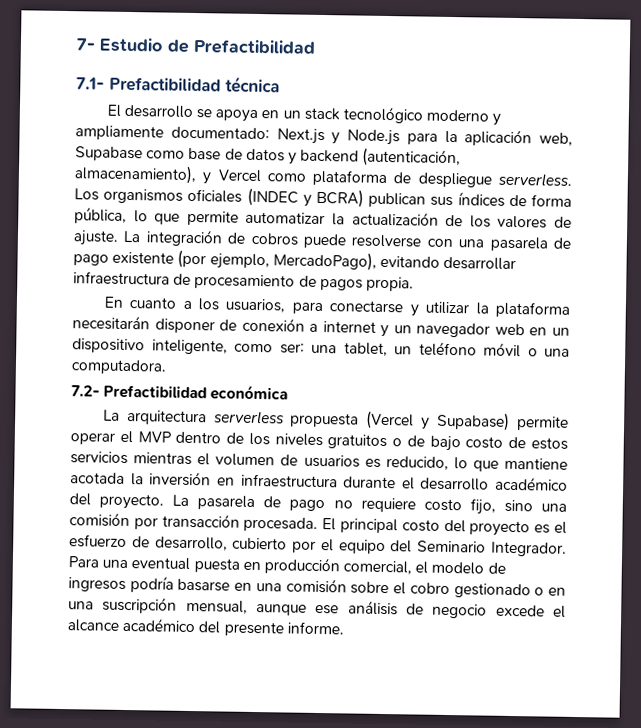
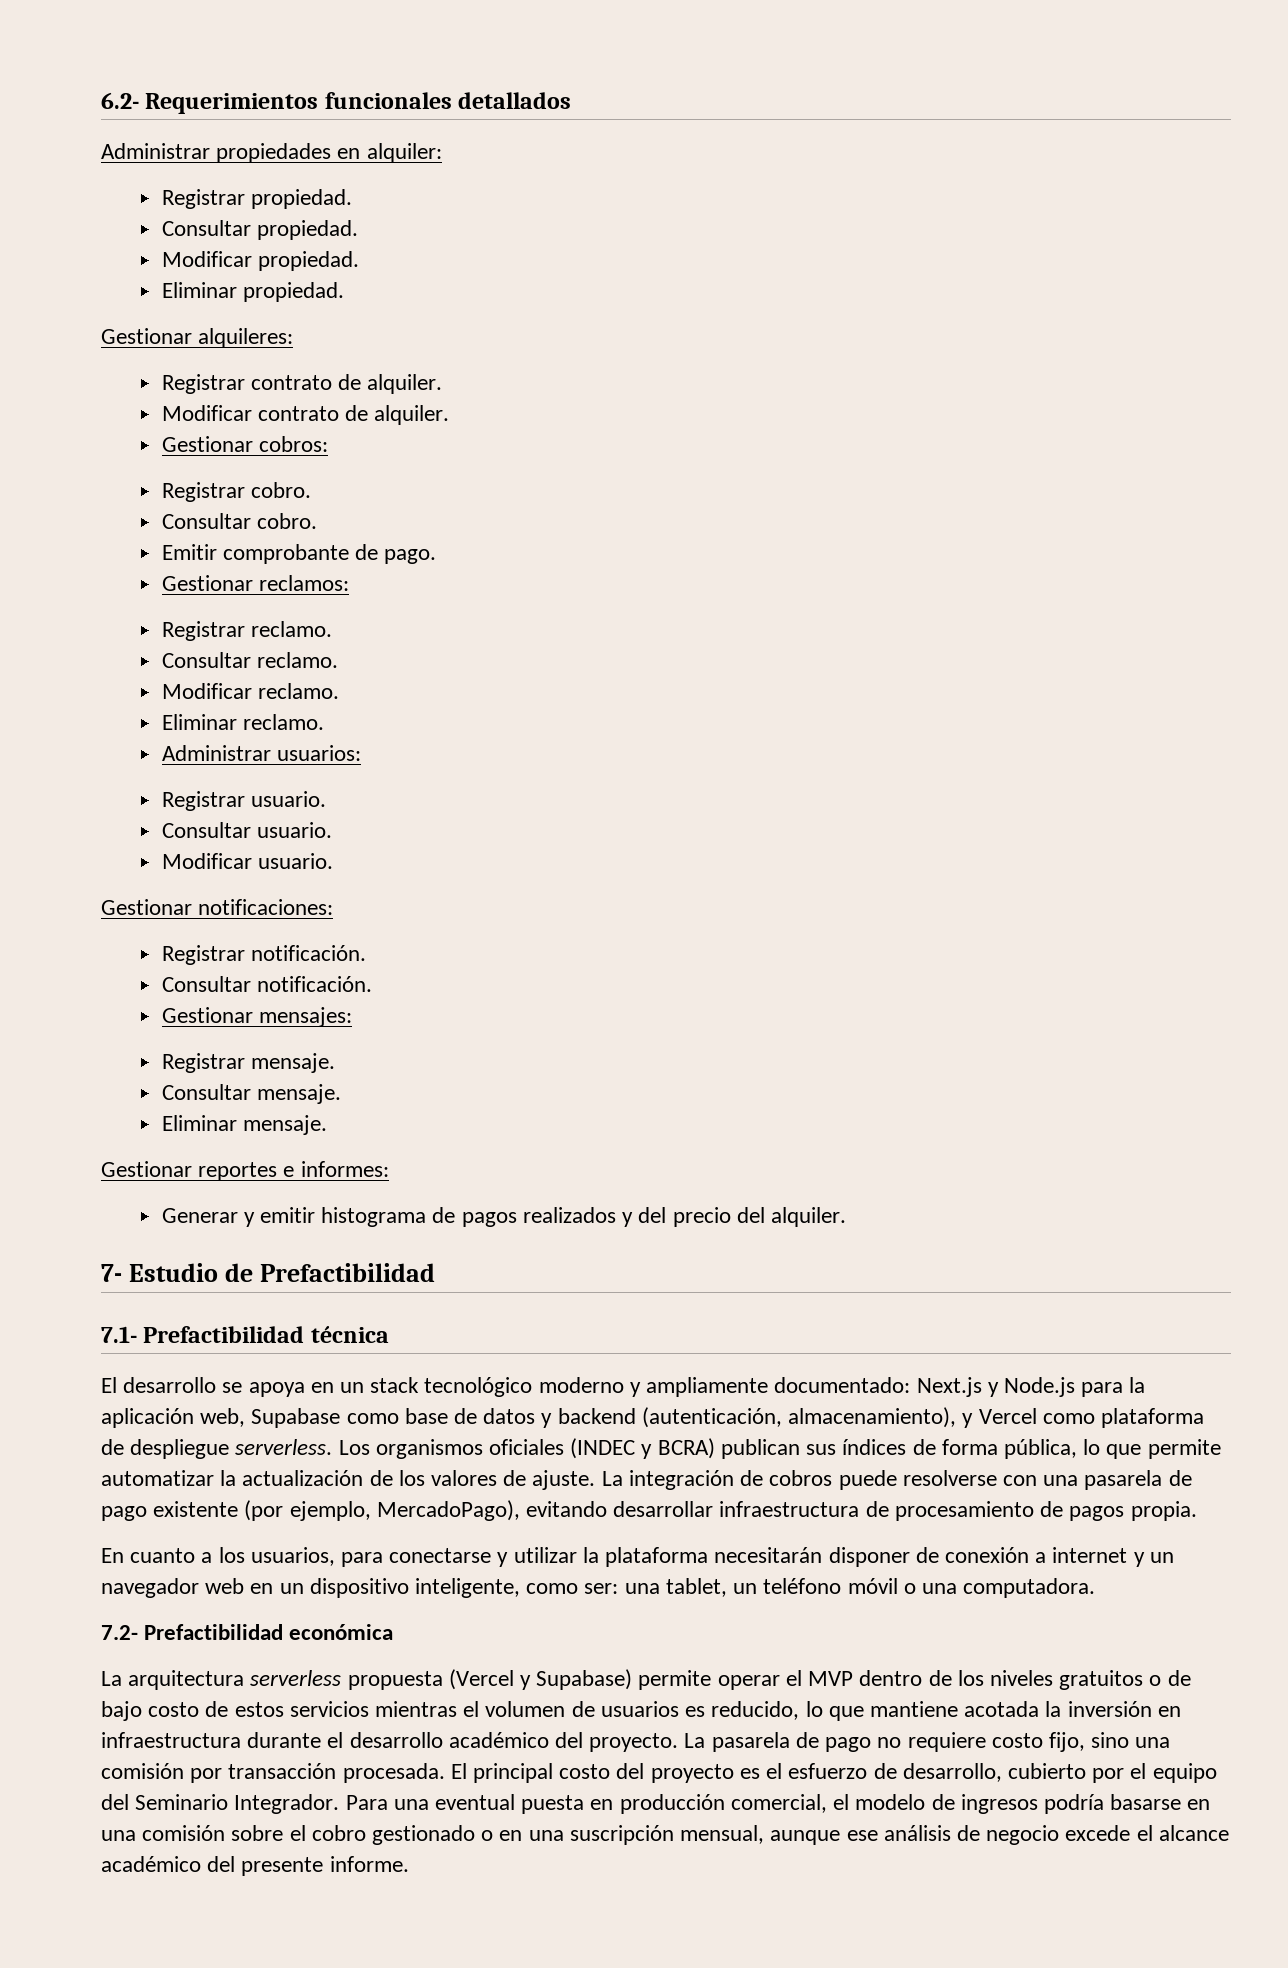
+ 6.2- Requerimientos funcionales detallados
+ Administrar propiedades en alquiler:
+ Registrar propiedad.
+ Consultar propiedad.
+ Modificar propiedad.
+ Eliminar propiedad.
+ Gestionar alquileres:
+ Registrar contrato de alquiler.
+ Modificar contrato de alquiler.
+ Gestionar cobros:
+ Registrar cobro.
+ Consultar cobro.
+ Emitir comprobante de pago.
+ Gestionar reclamos:
+ Registrar reclamo.
+ Consultar reclamo.
+ Modificar reclamo.
+ Eliminar reclamo.
+ Administrar usuarios:
+ Registrar usuario.
+ Consultar usuario.
+ Modificar usuario.
+ Gestionar notificaciones:
+ Registrar notificación.
+ Consultar notificación.
+ Gestionar mensajes:
+ Registrar mensaje.
+ Consultar mensaje.
+ Eliminar mensaje.
+ Gestionar reportes e informes:
+ Generar y emitir histograma de pagos realizados y del precio del alquiler.

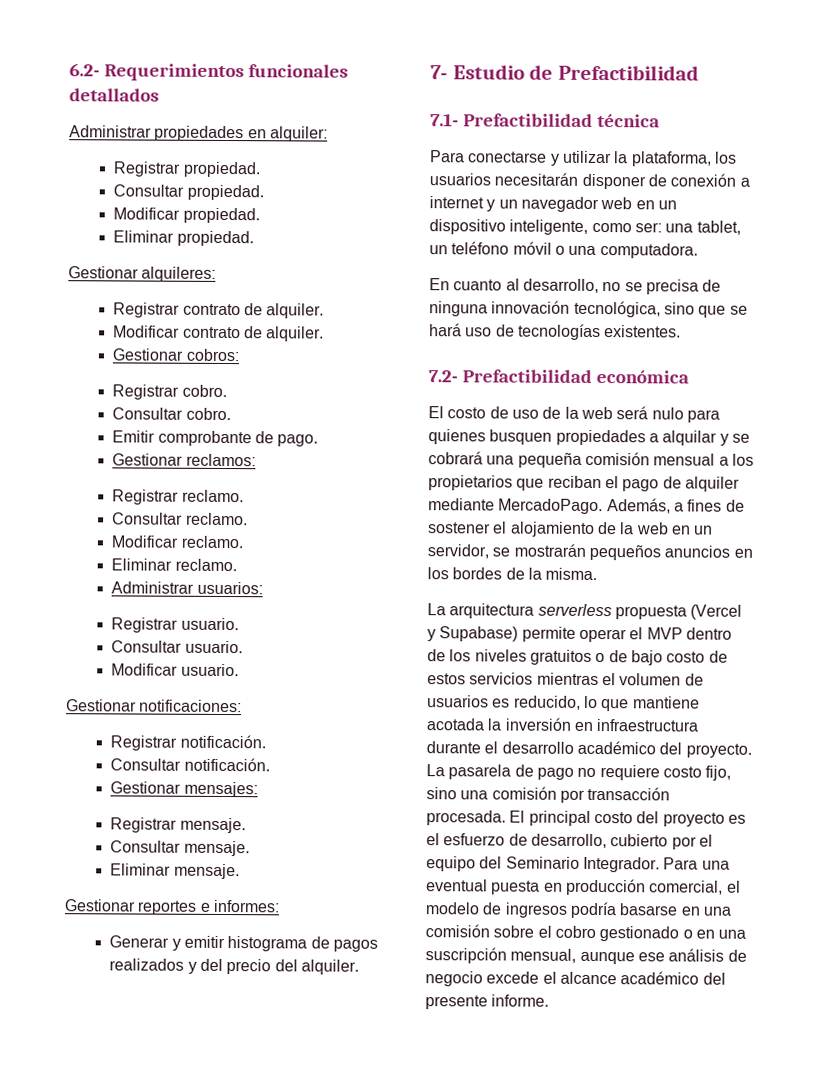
- El desarrollo se apoya en un stack tecnológico moderno y ampliamente documentado: Next.js y Node.js para la aplicación web, Supabase como base de datos y backend (autenticación, almacenamiento), y Vercel como plataforma de despliegue serverless. Los organismos oficiales (INDEC y BCRA) publican sus índices de forma pública, lo que permite automatizar la actualización de los valores de ajuste. La integración de cobros puede resolverse con una pasarela de pago existente (por ejemplo, MercadoPago), evitando desarrollar infraestructura de procesamiento de pagos propia.
- En cuanto a los usuarios, para conectarse y utilizar la plataforma necesitarán disponer de conexión a internet y un navegador web en un dispositivo inteligente, como ser: una tablet, un teléfono móvil o una computadora.
+ Para conectarse y utilizar la plataforma, los usuarios necesitarán disponer de conexión a internet y un navegador web en un dispositivo inteligente, como ser: una tablet, un teléfono móvil o una computadora.
+ En cuanto al desarrollo, no se precisa de ninguna innovación tecnológica, sino que se hará uso de tecnologías existentes.
  7.2- Prefactibilidad económica
+ El costo de uso de la web será nulo para quienes busquen propiedades a alquilar y se cobrará una pequeña comisión mensual a los propietarios que reciban el pago de alquiler mediante MercadoPago. Además, a fines de sostener el alojamiento de la web en un servidor, se mostrarán pequeños anuncios en los bordes de la misma.

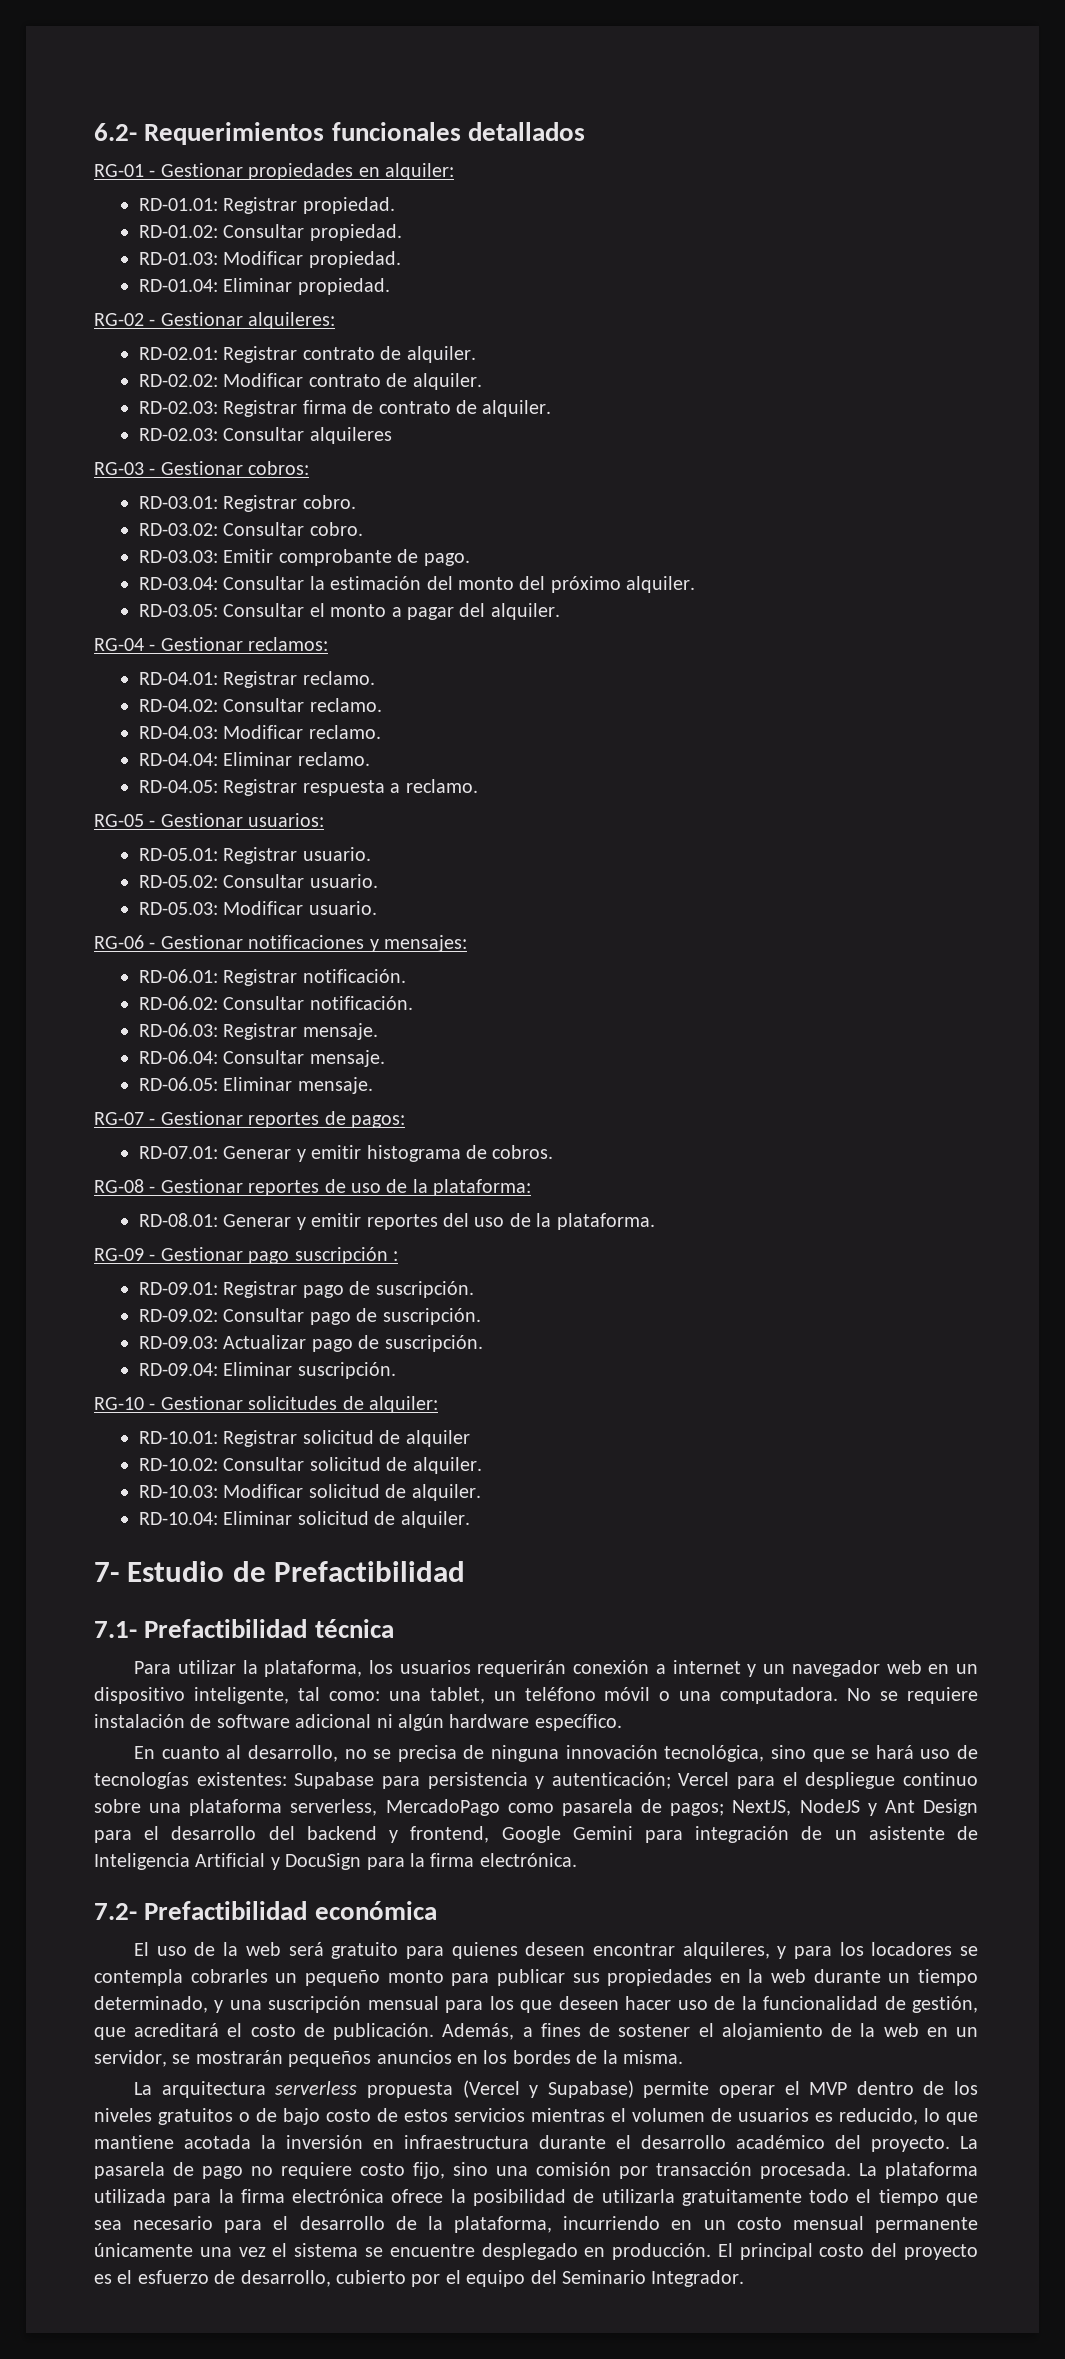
- Administrar propiedades en alquiler:
+ RG-01 - Gestionar propiedades en alquiler:
- Registrar propiedad.
+ RD-01.01: Registrar propiedad.
- Consultar propiedad.
+ RD-01.02: Consultar propiedad.
- Modificar propiedad.
+ RD-01.03: Modificar propiedad.
- Eliminar propiedad.
+ RD-01.04: Eliminar propiedad.
- Gestionar alquileres:
+ RG-02 - Gestionar alquileres:
- Registrar contrato de alquiler.
+ RD-02.01: Registrar contrato de alquiler.
- Modificar contrato de alquiler.
+ RD-02.02: Modificar contrato de alquiler.
- Gestionar cobros:
+ RD-02.03: Registrar firma de contrato de alquiler.
+ RD-02.03: Consultar alquileres
+ RG-03 - Gestionar cobros:
- Registrar cobro.
+ RD-03.01: Registrar cobro.
- Consultar cobro.
+ RD-03.02: Consultar cobro.
- Emitir comprobante de pago.
+ RD-03.03: Emitir comprobante de pago.
- Gestionar reclamos:
+ RD-03.04: Consultar la estimación del monto del próximo alquiler.
+ RD-03.05: Consultar el monto a pagar del alquiler.
+ RG-04 - Gestionar reclamos:
- Registrar reclamo.
+ RD-04.01: Registrar reclamo.
- Consultar reclamo.
+ RD-04.02: Consultar reclamo.
- Modificar reclamo.
+ RD-04.03: Modificar reclamo.
- Eliminar reclamo.
+ RD-04.04: Eliminar reclamo.
- Administrar usuarios:
+ RD-04.05: Registrar respuesta a reclamo.
+ RG-05 - Gestionar usuarios:
- Registrar usuario.
+ RD-05.01: Registrar usuario.
- Consultar usuario.
+ RD-05.02: Consultar usuario.
- Modificar usuario.
+ RD-05.03: Modificar usuario.
- Gestionar notificaciones:
- Registrar notificación.
+ RG-06 - Gestionar notificaciones y mensajes:
+ RD-06.01: Registrar notificación.
- Consultar notificación.
+ RD-06.02: Consultar notificación.
- Gestionar mensajes:
- Registrar mensaje.
+ RD-06.03: Registrar mensaje.
- Consultar mensaje.
+ RD-06.04: Consultar mensaje.
- Eliminar mensaje.
+ RD-06.05: Eliminar mensaje.
- Gestionar reportes e informes:
- Generar y emitir histograma de pagos realizados y del precio del alquiler.
+ RG-07 - Gestionar reportes de pagos:
+ RD-07.01: Generar y emitir histograma de cobros.
+ RG-08 - Gestionar reportes de uso de la plataforma:
+ RD-08.01: Generar y emitir reportes del uso de la plataforma.
+ RG-09 - Gestionar pago suscripción :
+ RD-09.01: Registrar pago de suscripción.
+ RD-09.02: Consultar pago de suscripción.
+ RD-09.03: Actualizar pago de suscripción.
+ RD-09.04: Eliminar suscripción.
+ RG-10 - Gestionar solicitudes de alquiler:
+ RD-10.01: Registrar solicitud de alquiler
+ RD-10.02: Consultar solicitud de alquiler.
+ RD-10.03: Modificar solicitud de alquiler.
+ RD-10.04: Eliminar solicitud de alquiler.
- Para conectarse y utilizar la plataforma, los usuarios necesitarán disponer de conexión a internet y un navegador web en un dispositivo inteligente, como ser: una tablet, un teléfono móvil o una computadora.
+ Para utilizar la plataforma, los usuarios requerirán conexión a internet y un navegador web en un dispositivo inteligente, tal como: una tablet, un teléfono móvil o una computadora. No se requiere instalación de software adicional ni algún hardware específico.
- En cuanto al desarrollo, no se precisa de ninguna innovación tecnológica, sino que se hará uso de tecnologías existentes.
+ En cuanto al desarrollo, no se precisa de ninguna innovación tecnológica, sino que se hará uso de tecnologías existentes: Supabase para persistencia y autenticación; Vercel para el despliegue continuo sobre una plataforma serverless, MercadoPago como pasarela de pagos; NextJS, NodeJS y Ant Design para el desarrollo del backend y frontend, Google Gemini para integración de un asistente de Inteligencia Artificial y DocuSign para la firma electrónica.
- El costo de uso de la web será nulo para quienes busquen propiedades a alquilar y se cobrará una pequeña comisión mensual a los propietarios que reciban el pago de alquiler mediante MercadoPago.
+ El uso de la web será gratuito para quienes deseen encontrar alquileres, y para los locadores se contempla cobrarles un pequeño monto para publicar sus propiedades en la web durante un tiempo determinado, y una suscripción mensual para los que deseen hacer uso de la funcionalidad de gestión, que acreditará el costo de publicación.
+ La plataforma utilizada para la firma electrónica ofrece la posibilidad de utilizarla gratuitamente todo el tiempo que sea necesario para el desarrollo de la plataforma, incurriendo en un costo mensual permanente únicamente una vez el sistema se encuentre desplegado en producción.
- Para una eventual puesta en producción comercial, el modelo de ingresos podría basarse en una comisión sobre el cobro gestionado o en una suscripción mensual, aunque ese análisis de negocio excede el alcance académico del presente informe.

